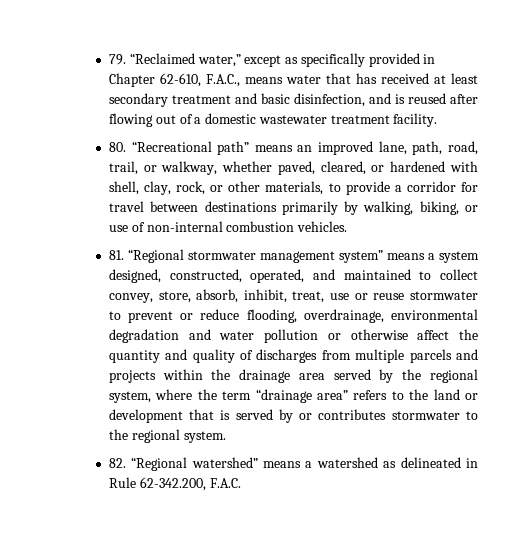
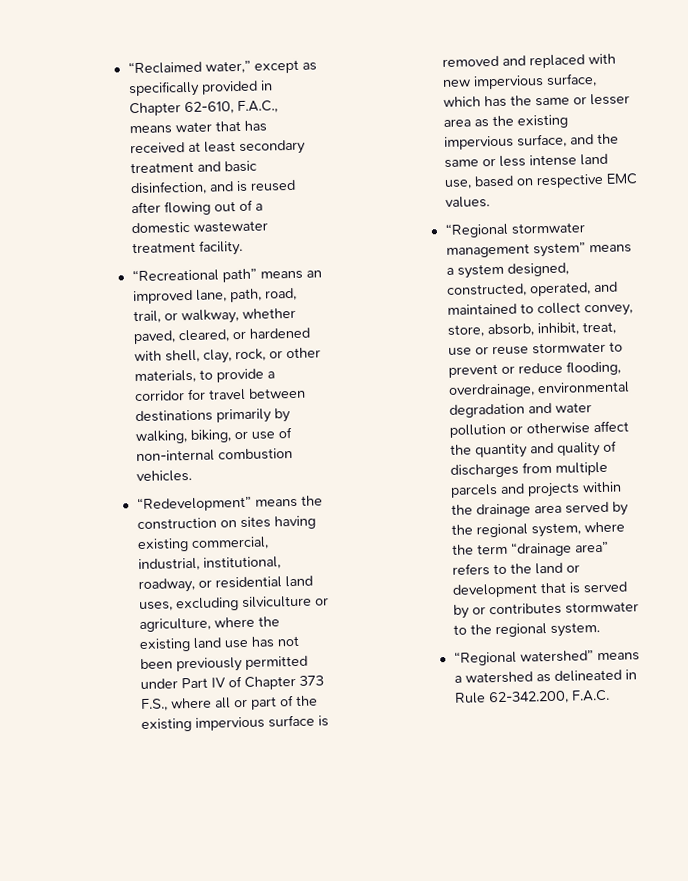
- 79. “Reclaimed water,” except as specifically provided in Chapter 62-610, F.A.C., means water that has received at least secondary treatment and basic disinfection, and is reused after flowing out of a domestic wastewater treatment facility.
+ “Reclaimed water,” except as specifically provided in Chapter 62-610, F.A.C., means water that has received at least secondary treatment and basic disinfection, and is reused after flowing out of a domestic wastewater treatment facility.
- 80. “Recreational path” means an improved lane, path, road, trail, or walkway, whether paved, cleared, or hardened with shell, clay, rock, or other materials, to provide a corridor for travel between destinations primarily by walking, biking, or use of non-internal combustion vehicles.
+ “Recreational path” means an improved lane, path, road, trail, or walkway, whether paved, cleared, or hardened with shell, clay, rock, or other materials, to provide a corridor for travel between destinations primarily by walking, biking, or use of non-internal combustion vehicles.
- 81. “Regional stormwater management system” means a system designed, constructed, operated, and maintained to collect convey, store, absorb, inhibit, treat, use or reuse stormwater to prevent or reduce flooding, overdrainage, environmental degradation and water pollution or otherwise affect the quantity and quality of discharges from multiple parcels and projects within the drainage area served by the regional system, where the term “drainage area” refers to the land or development that is served by or contributes stormwater to the regional system.
+ “Redevelopment” means the construction on sites having existing commercial, industrial, institutional, roadway, or residential land uses, excluding silviculture or agriculture, where the existing land use has not been previously permitted under Part IV of Chapter 373 F.S., where all or part of the existing impervious surface is removed and replaced with new impervious surface, which has the same or lesser area as the existing impervious surface, and the same or less intense land use, based on respective EMC values.
+ “Regional stormwater management system” means a system designed, constructed, operated, and maintained to collect convey, store, absorb, inhibit, treat, use or reuse stormwater to prevent or reduce flooding, overdrainage, environmental degradation and water pollution or otherwise affect the quantity and quality of discharges from multiple parcels and projects within the drainage area served by the regional system, where the term “drainage area” refers to the land or development that is served by or contributes stormwater to the regional system.
- 82. “Regional watershed” means a watershed as delineated in Rule 62-342.200, F.A.C.
+ “Regional watershed” means a watershed as delineated in Rule 62-342.200, F.A.C.

